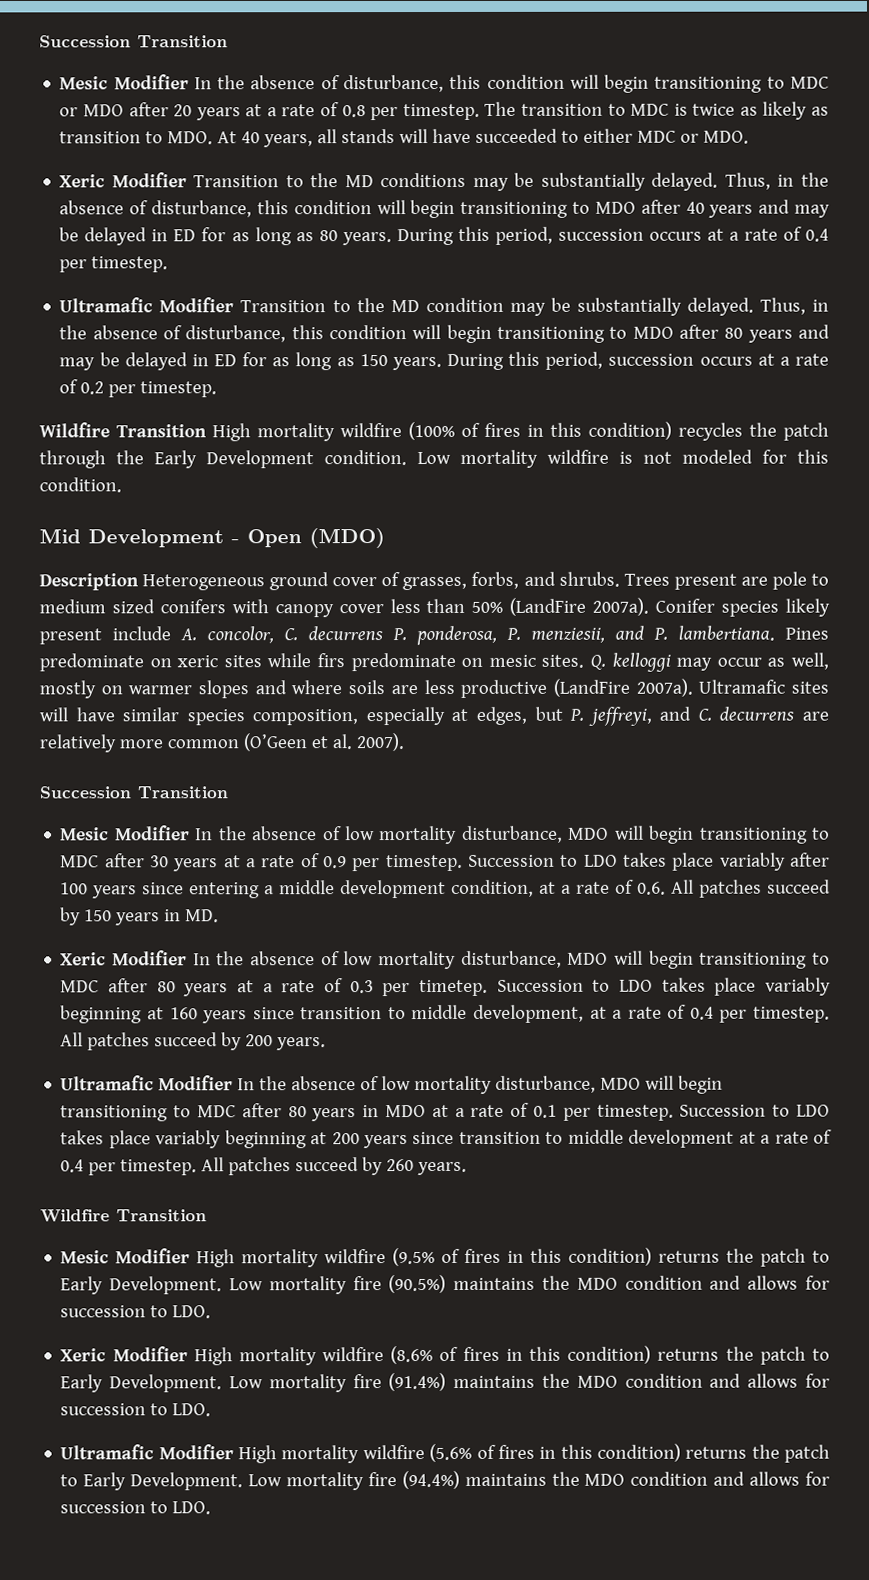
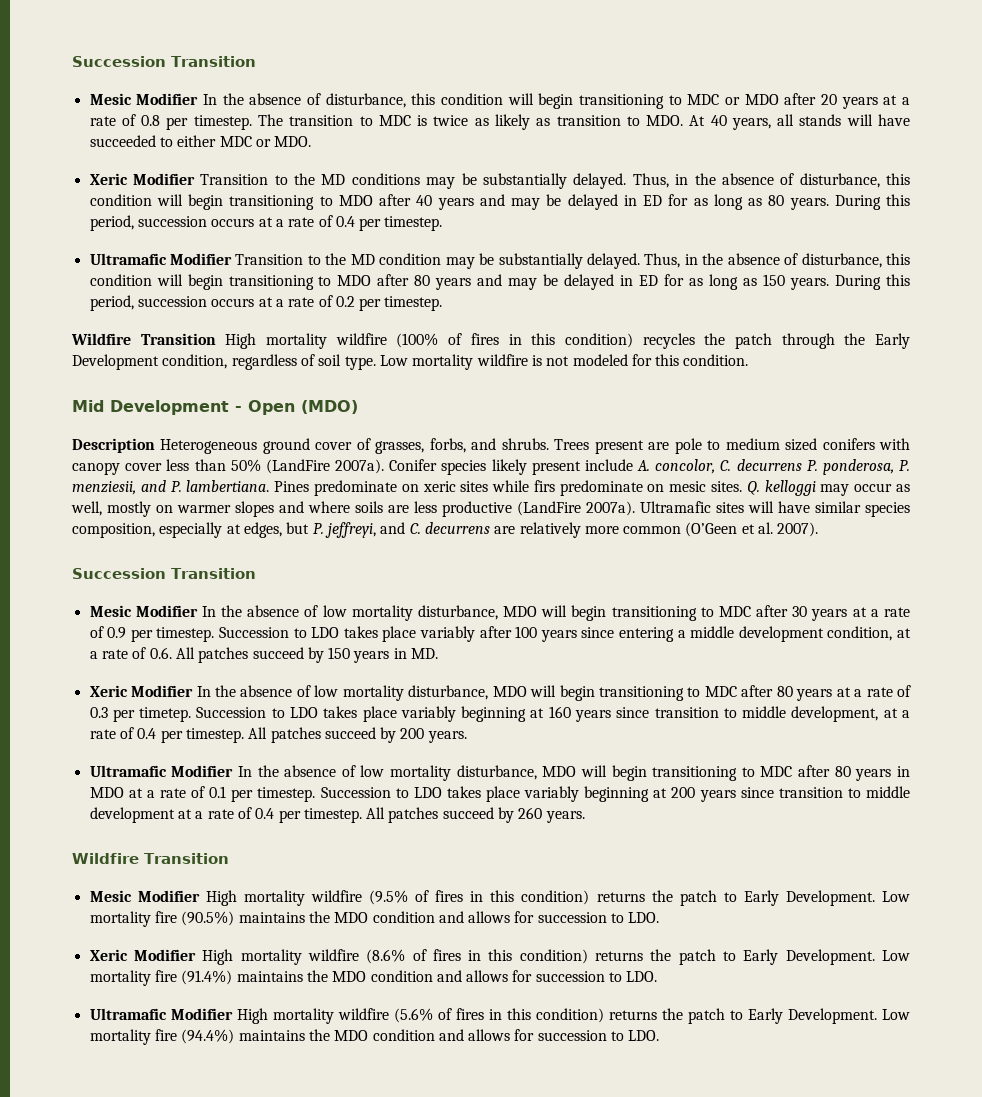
- Wildfire Transition High mortality wildfire (100% of fires in this condition) recycles the patch through the Early Development condition.
+ Wildfire Transition High mortality wildfire (100% of fires in this condition) recycles the patch through the Early Development condition, regardless of soil type.

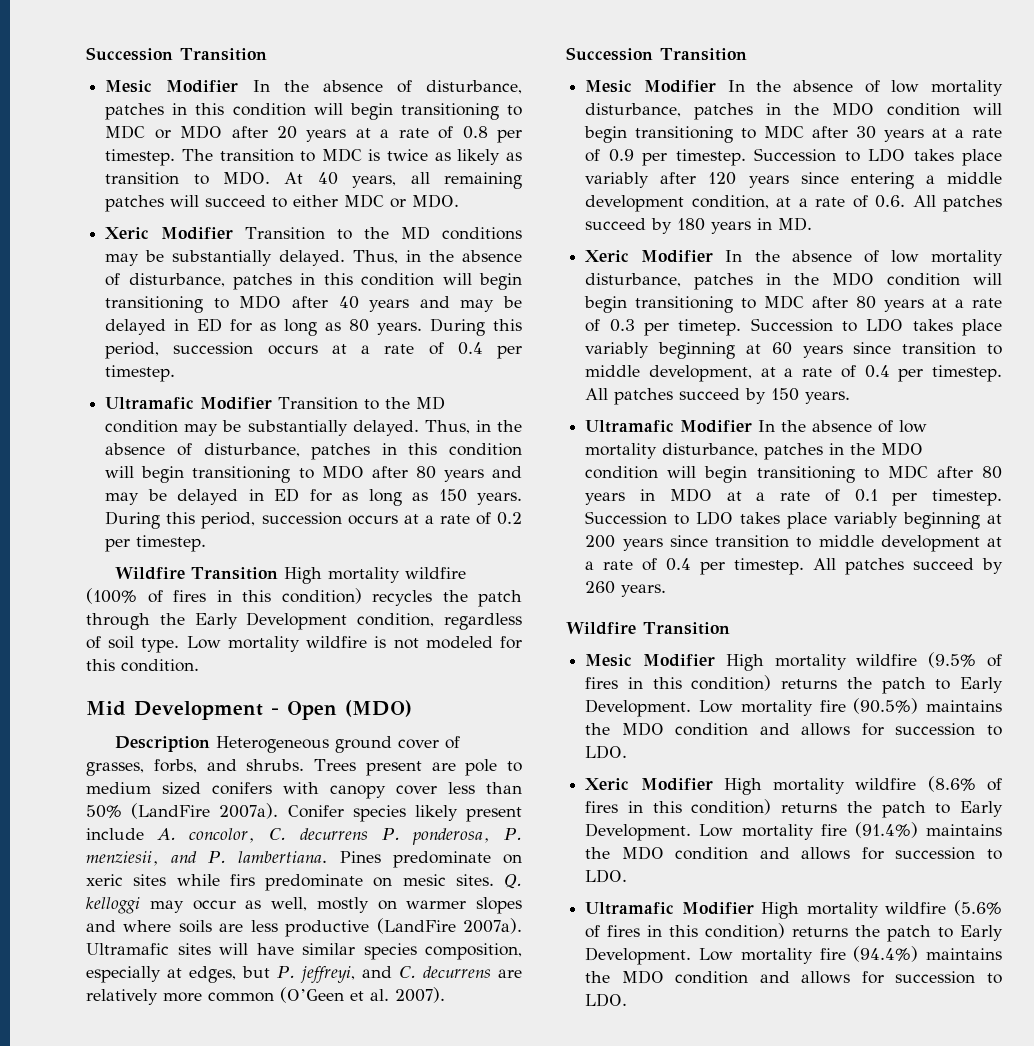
- Mesic Modifier In the absence of disturbance, this condition will begin transitioning to MDC or MDO after 20 years at a rate of 0.8 per timestep.
+ Mesic Modifier In the absence of disturbance, patches in this condition will begin transitioning to MDC or MDO after 20 years at a rate of 0.8 per timestep.
- The transition to MDC is twice as likely as transition to MDO. At 40 years, all stands will have succeeded to either MDC or MDO.
+ The transition to MDC is twice as likely as transition to MDO. At 40 years, all remaining patches will succeed to either MDC or MDO.
- Thus, in the absence of disturbance, this condition will begin transitioning to MDO after 40 years and may be delayed in ED for as long as 80 years.
+ Thus, in the absence of disturbance, patches in this condition will begin transitioning to MDO after 40 years and may be delayed in ED for as long as 80 years.
- Thus, in the absence of disturbance, this condition will begin transitioning to MDO after 80 years and may be delayed in ED for as long as 150 years.
+ Thus, in the absence of disturbance, patches in this condition will begin transitioning to MDO after 80 years and may be delayed in ED for as long as 150 years.
- Mesic Modifier In the absence of low mortality disturbance, MDO will begin transitioning to MDC after 30 years at a rate of 0.9 per timestep.
+ Mesic Modifier In the absence of low mortality disturbance, patches in the MDO condition will begin transitioning to MDC after 30 years at a rate of 0.9 per timestep.
- Succession to LDO takes place variably after 100 years since entering a middle development condition, at a rate of 0.6. All patches succeed by 150 years in MD.
+ Succession to LDO takes place variably after 120 years since entering a middle development condition, at a rate of 0.6. All patches succeed by 180 years in MD.
- Xeric Modifier In the absence of low mortality disturbance, MDO will begin transitioning to MDC after 80 years at a rate of 0.3 per timetep.
+ Xeric Modifier In the absence of low mortality disturbance, patches in the MDO condition will begin transitioning to MDC after 80 years at a rate of 0.3 per timetep.
- Succession to LDO takes place variably beginning at 160 years since transition to middle development, at a rate of 0.4 per timestep.
+ Succession to LDO takes place variably beginning at 60 years since transition to middle development, at a rate of 0.4 per timestep.
- All patches succeed by 200 years.
+ All patches succeed by 150 years.
- Ultramafic Modifier In the absence of low mortality disturbance, MDO will begin transitioning to MDC after 80 years in MDO at a rate of 0.1 per timestep.
+ Ultramafic Modifier In the absence of low mortality disturbance, patches in the MDO condition will begin transitioning to MDC after 80 years in MDO at a rate of 0.1 per timestep.

